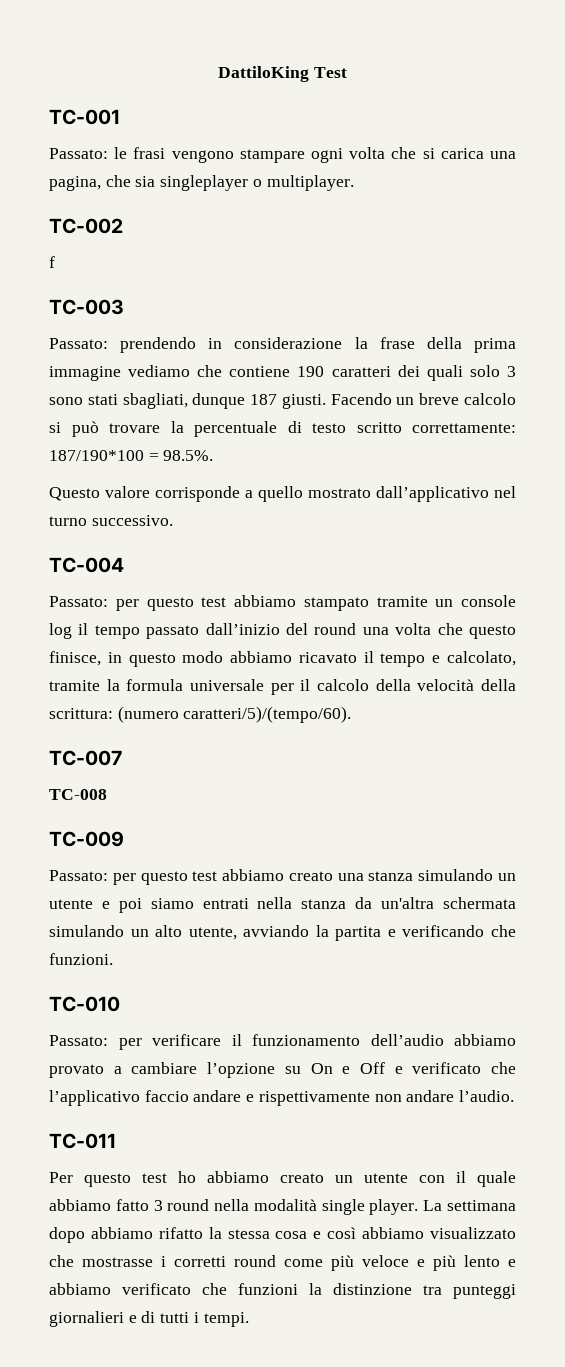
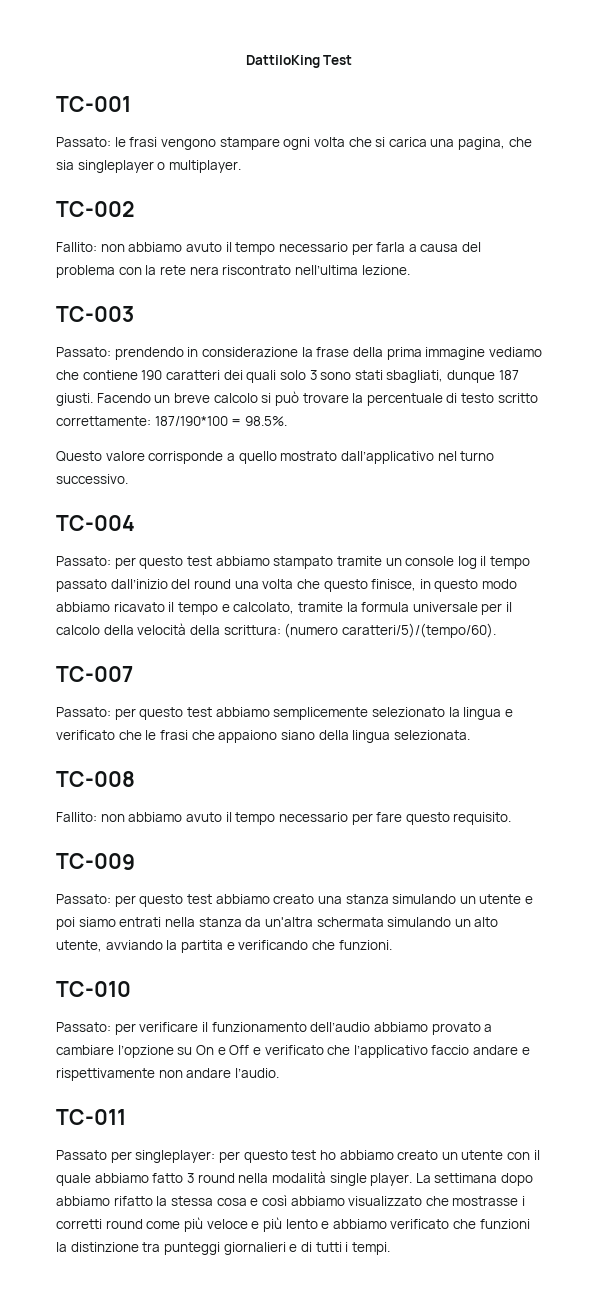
- f
+ Fallito: non abbiamo avuto il tempo necessario per farla a causa del problema con la rete nera riscontrato nell’ultima lezione.
+ Passato: per questo test abbiamo semplicemente selezionato la lingua e verificato che le frasi che appaiono siano della lingua selezionata.
  TC-008
+ Fallito: non abbiamo avuto il tempo necessario per fare questo requisito.
- Per questo test ho abbiamo creato un utente con il quale abbiamo fatto 3 round nella modalità single player.
+ Passato per singleplayer: per questo test ho abbiamo creato un utente con il quale abbiamo fatto 3 round nella modalità single player.

